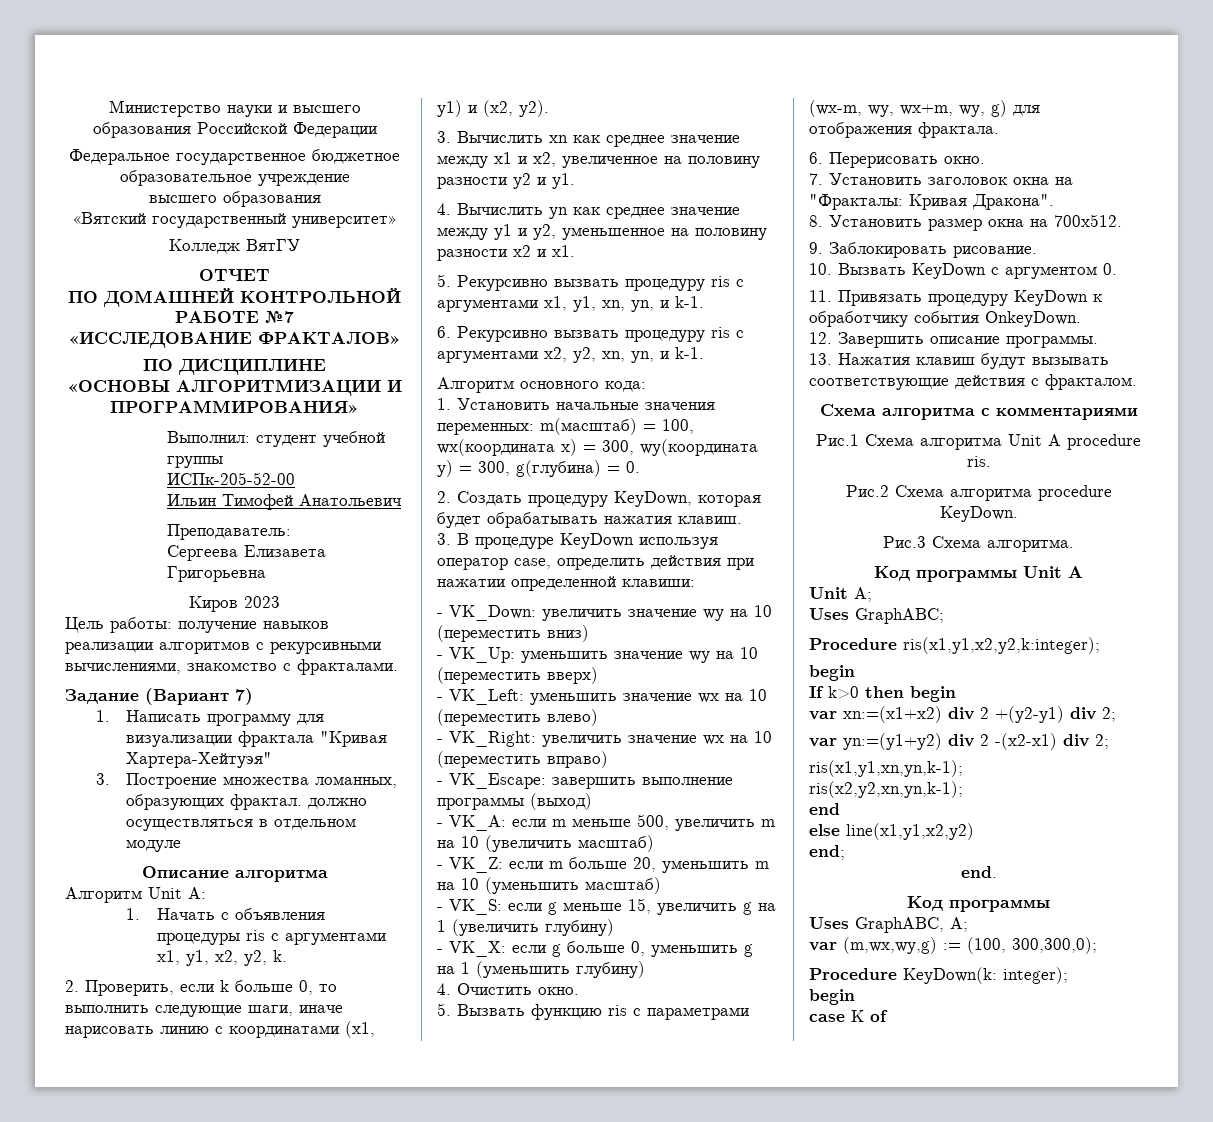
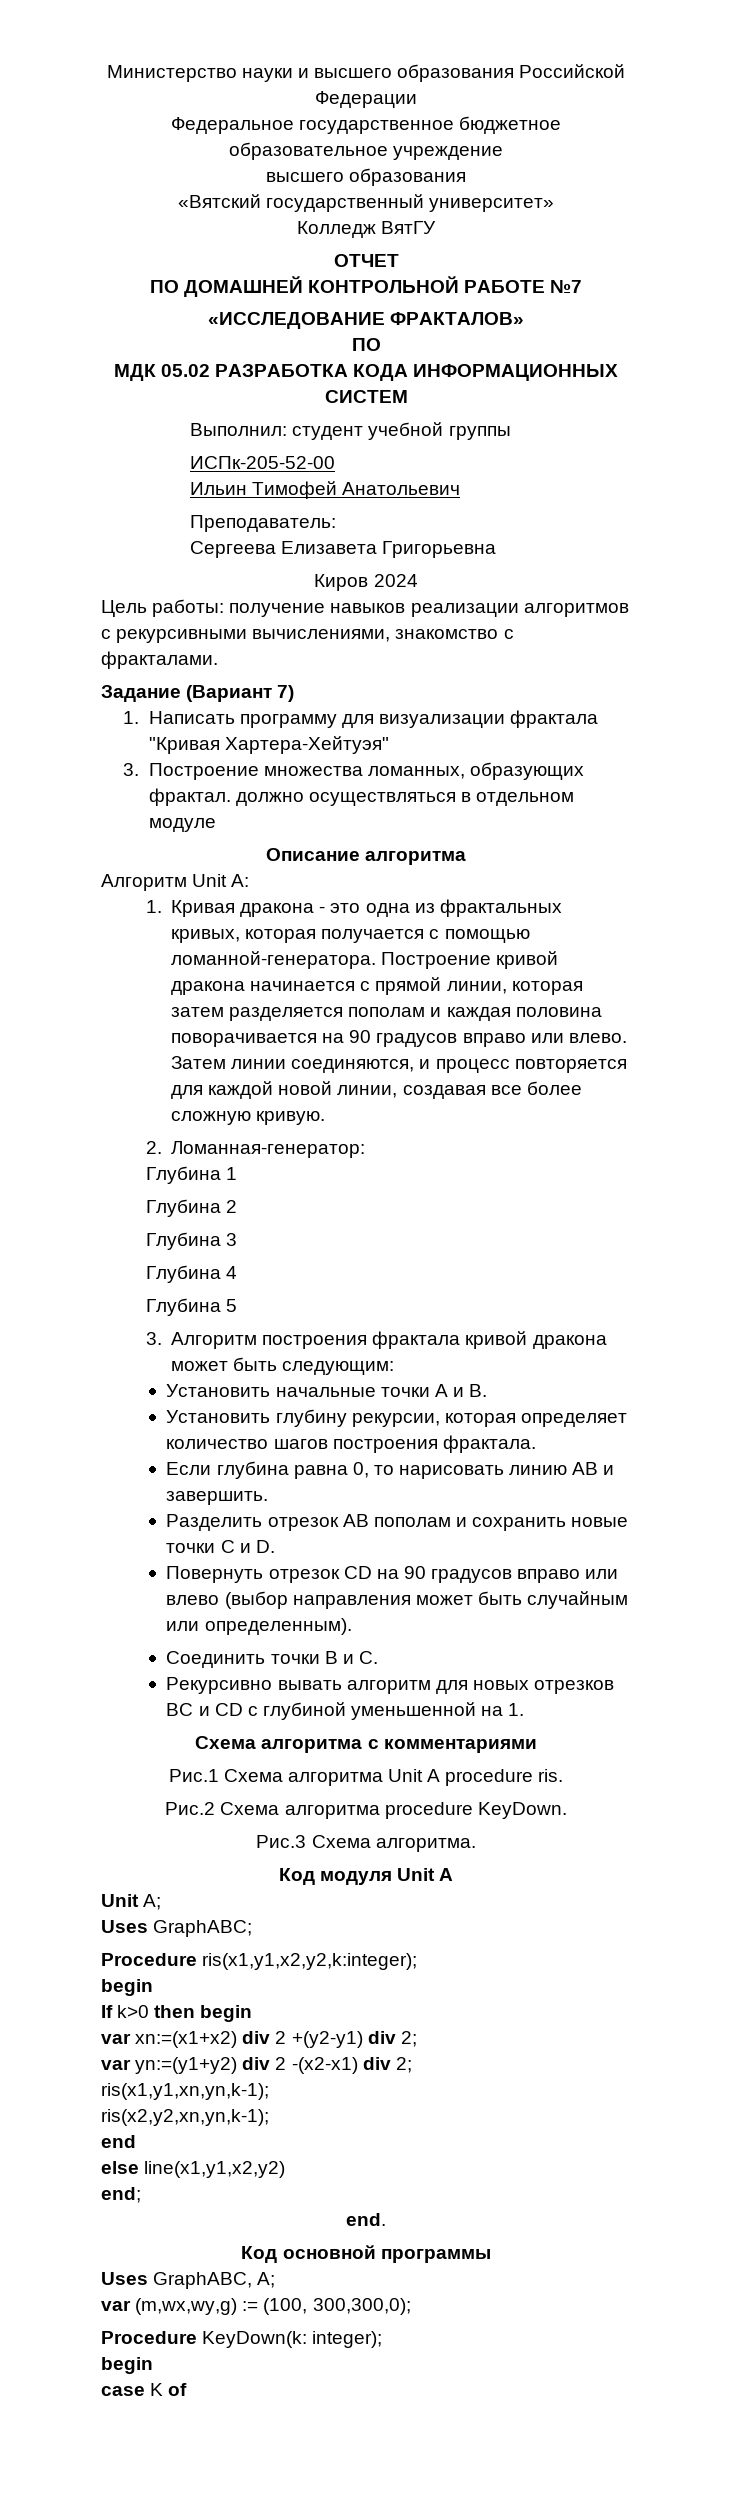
  «ИССЛЕДОВАНИЕ ФРАКТАЛОВ»
- ПО ДИСЦИПЛИНЕ
- «ОСНОВЫ АЛГОРИТМИЗАЦИИ И ПРОГРАММИРОВАНИЯ»
+ ПО
+ МДК 05.02 РАЗРАБОТКА КОДА ИНФОРМАЦИОННЫХ СИСТЕМ
- Киров 2023
+ Киров 2024
- 1. Начать с объявления процедуры ris с аргументами x1, y1, x2, y2, k.
- 2. Проверить, если k больше 0, то выполнить следующие шаги, иначе нарисовать линию с координатами (x1, y1) и (x2, y2).
- 3. Вычислить xn как среднее значение между x1 и x2, увеличенное на половину разности y2 и y1.
- 4. Вычислить yn как среднее значение между y1 и y2, уменьшенное на половину разности x2 и x1.
- 5. Рекурсивно вызвать процедуру ris с аргументами x1, y1, xn, yn, и k-1.
- 6. Рекурсивно вызвать процедуру ris с аргументами x2, y2, xn, yn, и k-1.
- Алгоритм основного кода:
- 1. Установить начальные значения переменных: m(масштаб) = 100, wx(координата x) = 300, wy(координата y) = 300, g(глубина) = 0.
- 2. Создать процедуру KeyDown, которая будет обрабатывать нажатия клавиш.
- 3. В процедуре KeyDown используя оператор case, определить действия при нажатии определенной клавиши:
- - VK_Down: увеличить значение wy на 10 (переместить вниз)
- - VK_Up: уменьшить значение wy на 10 (переместить вверх)
- - VK_Left: уменьшить значение wx на 10 (переместить влево)
- - VK_Right: увеличить значение wx на 10 (переместить вправо)
- - VK_Escape: завершить выполнение программы (выход)
- - VK_A: если m меньше 500, увеличить m на 10 (увеличить масштаб)
- - VK_Z: если m больше 20, уменьшить m на 10 (уменьшить масштаб)
- - VK_S: если g меньше 15, увеличить g на 1 (увеличить глубину)
- - VK_X: если g больше 0, уменьшить g на 1 (уменьшить глубину)
- 4. Очистить окно.
- 5. Вызвать функцию ris с параметрами (wx-m, wy, wx+m, wy, g) для отображения фрактала.
- 6. Перерисовать окно.
- 7. Установить заголовок окна на "Фракталы: Кривая Дракона".
- 8. Установить размер окна на 700x512.
- 9. Заблокировать рисование.
- 10. Вызвать KeyDown с аргументом 0.
- 11. Привязать процедуру KeyDown к обработчику события OnkeyDown.
- 12. Завершить описание программы.
- 13. Нажатия клавиш будут вызывать соответствующие действия с фракталом.
+ 1. Кривая дракона - это одна из фрактальных кривых, которая получается с помощью ломанной-генератора. Построение кривой дракона начинается с прямой линии, которая затем разделяется пополам и каждая половина поворачивается на 90 градусов вправо или влево. Затем линии соединяются, и процесс повторяется для каждой новой линии, создавая все более сложную кривую.
+ 2. Ломанная-генератор:
+ Глубина 1
+ Глубина 2
+ Глубина 3
+ Глубина 4
+ Глубина 5
+ 3. Алгоритм построения фрактала кривой дракона может быть следующим:
+ Установить начальные точки A и B.
+ Установить глубину рекурсии, которая определяет количество шагов построения фрактала.
+ Если глубина равна 0, то нарисовать линию AB и завершить.
+ Разделить отрезок AB пополам и сохранить новые точки C и D.
+ Повернуть отрезок CD на 90 градусов вправо или влево (выбор направления может быть случайным или определенным).
+ Соединить точки B и C.
+ Рекурсивно вывать алгоритм для новых отрезков BC и CD с глубиной уменьшенной на 1.
- Код программы Unit A
+ Код модуля Unit A
  end.
- Код программы
+ Код основной программы

